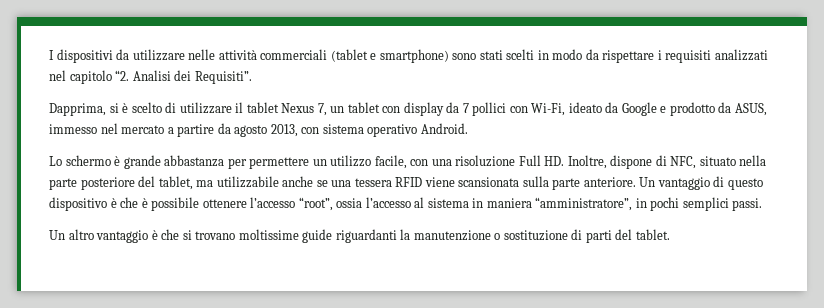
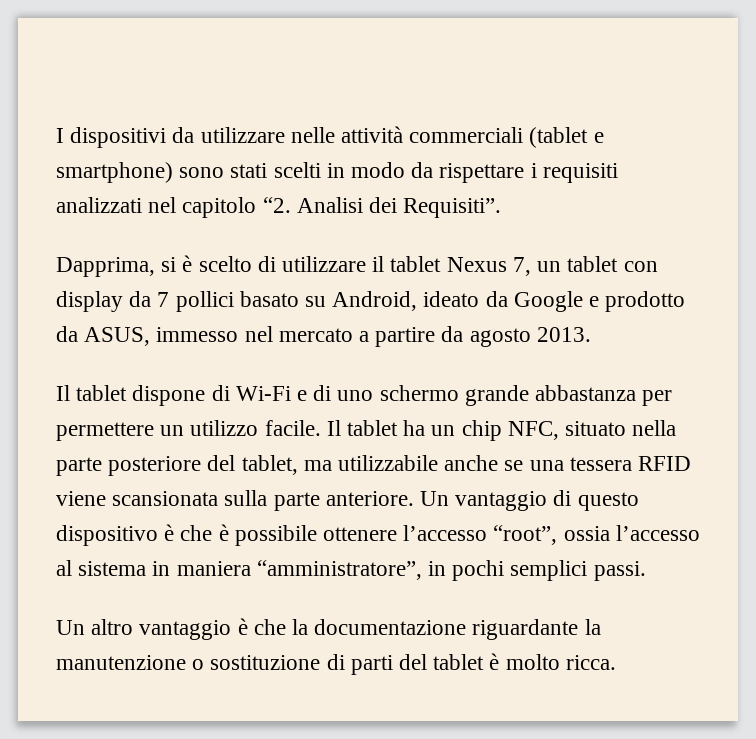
- Dapprima, si è scelto di utilizzare il tablet Nexus 7, un tablet con display da 7 pollici con Wi-Fi, ideato da Google e prodotto da ASUS, immesso nel mercato a partire da agosto 2013, con sistema operativo Android.
- Lo schermo è grande abbastanza per permettere un utilizzo facile, con una risoluzione Full HD. Inoltre, dispone di NFC, situato nella parte posteriore del tablet, ma utilizzabile anche se una tessera RFID viene scansionata sulla parte anteriore.
+ Dapprima, si è scelto di utilizzare il tablet Nexus 7, un tablet con display da 7 pollici basato su Android, ideato da Google e prodotto da ASUS, immesso nel mercato a partire da agosto 2013.
+ Il tablet dispone di Wi-Fi e di uno schermo grande abbastanza per permettere un utilizzo facile. Il tablet ha un chip NFC, situato nella parte posteriore del tablet, ma utilizzabile anche se una tessera RFID viene scansionata sulla parte anteriore.
- Un altro vantaggio è che si trovano moltissime guide riguardanti la manutenzione o sostituzione di parti del tablet.
+ Un altro vantaggio è che la documentazione riguardante la manutenzione o sostituzione di parti del tablet è molto ricca.

